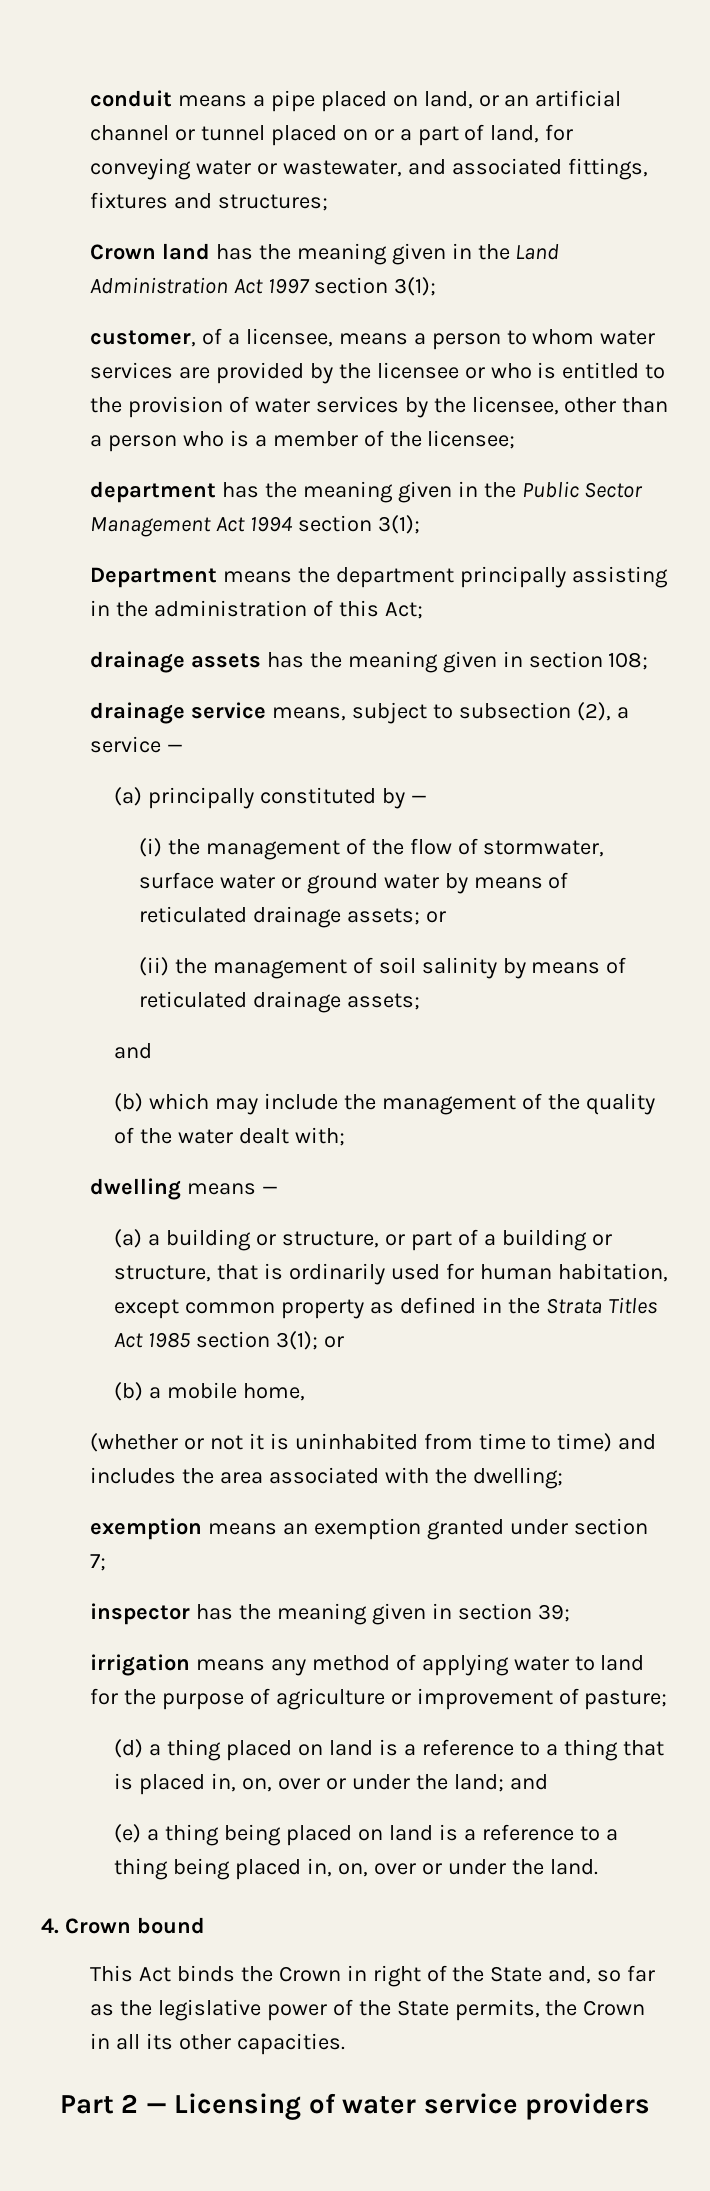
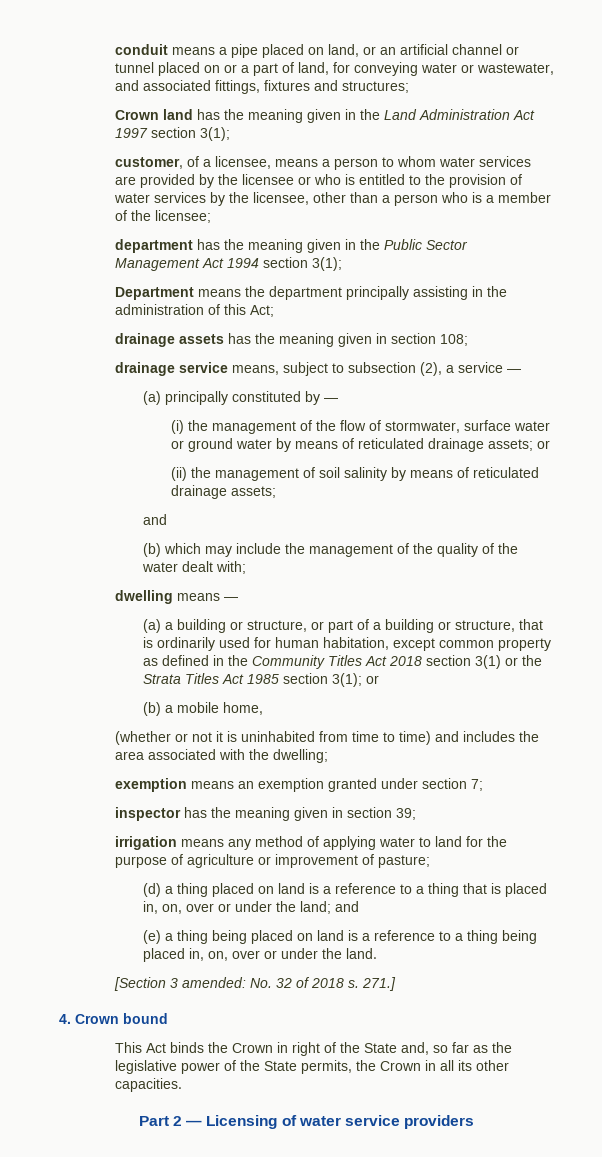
- (a) a building or structure, or part of a building or structure, that is ordinarily used for human habitation, except common property as defined in the Strata Titles Act 1985 section 3(1); or
+ (a) a building or structure, or part of a building or structure, that is ordinarily used for human habitation, except common property as defined in the Community Titles Act 2018 section 3(1) or the Strata Titles Act 1985 section 3(1); or
+ [Section 3 amended: No. 32 of 2018 s. 271.]

